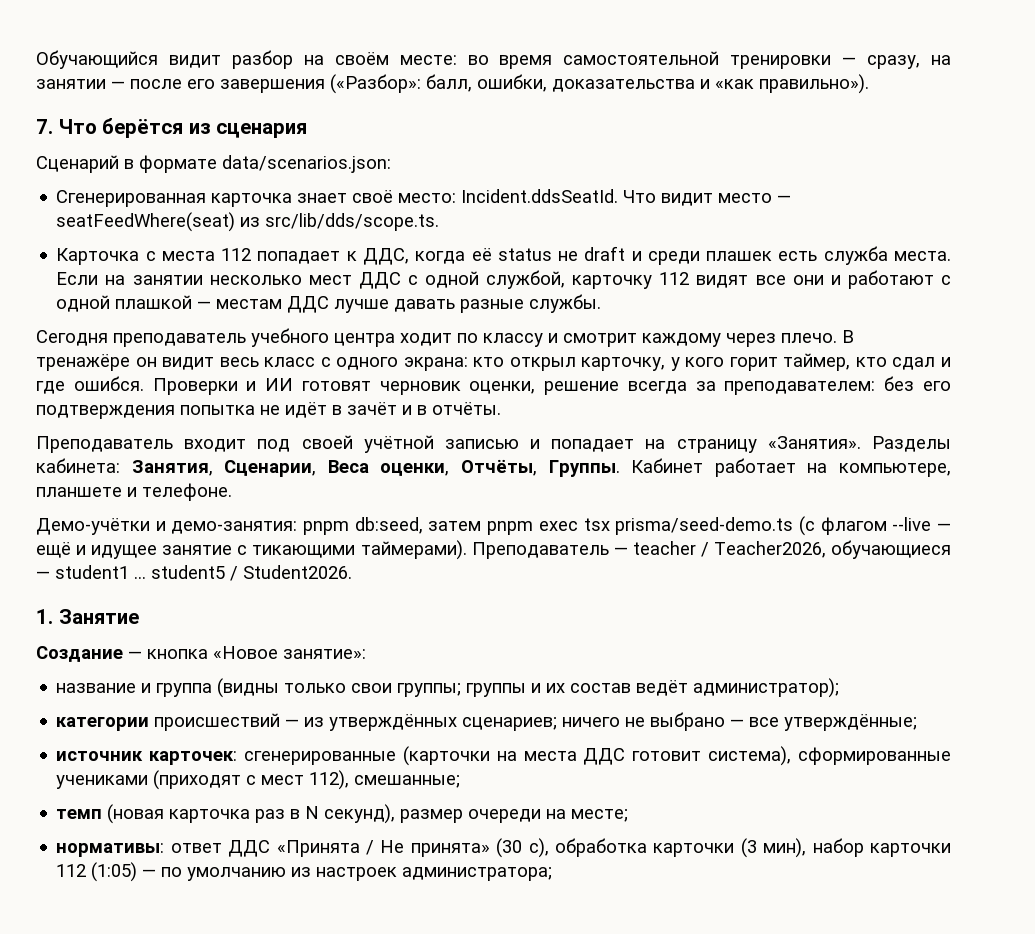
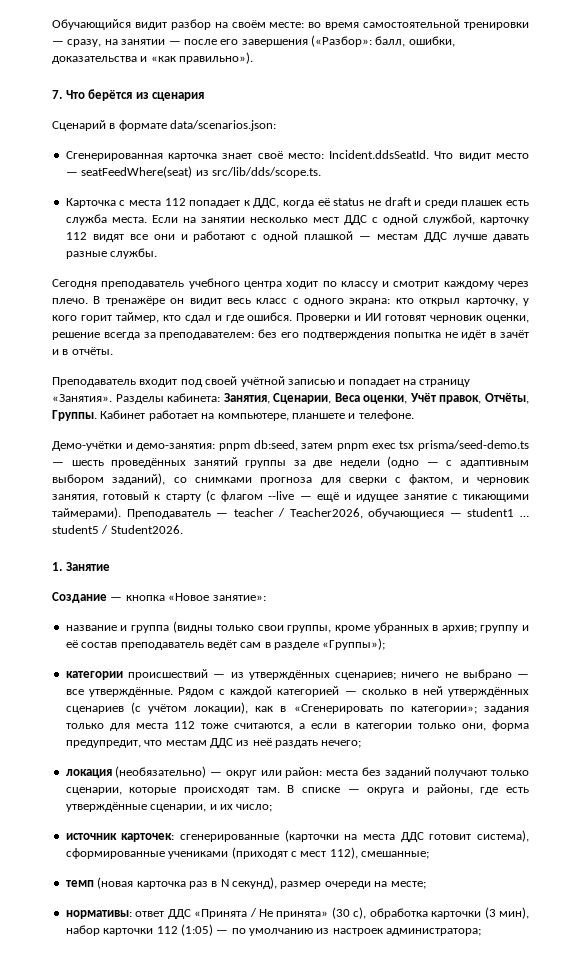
- Разделы кабинета: Занятия, Сценарии, Веса оценки, Отчёты, Группы.
+ Разделы кабинета: Занятия, Сценарии, Веса оценки, Учёт правок, Отчёты, Группы.
- Демо-учётки и демо-занятия: pnpm db:seed, затем pnpm exec tsx prisma/seed-demo.ts (с флагом --live — ещё и идущее занятие с тикающими таймерами).
+ Демо-учётки и демо-занятия: pnpm db:seed, затем pnpm exec tsx prisma/seed-demo.ts — шесть проведённых занятий группы за две недели (одно — с адаптивным выбором заданий), со снимками прогноза для сверки с фактом, и черновик занятия, готовый к старту (с флагом --live — ещё и идущее занятие с тикающими таймерами).
- название и группа (видны только свои группы; группы и их состав ведёт администратор);
+ название и группа (видны только свои группы, кроме убранных в архив; группу и её состав преподаватель ведёт сам в разделе «Группы»);
- категории происшествий — из утверждённых сценариев; ничего не выбрано — все утверждённые;
+ категории происшествий — из утверждённых сценариев; ничего не выбрано — все утверждённые. Рядом с каждой категорией — сколько в ней утверждённых сценариев (с учётом локации), как в «Сгенерировать по категории»; задания только для места 112 тоже считаются, а если в категории только они, форма предупредит, что местам ДДС из неё раздать нечего;
+ локация (необязательно) — округ или район: места без заданий получают только сценарии, которые происходят там. В списке — округа и районы, где есть утверждённые сценарии, и их число;

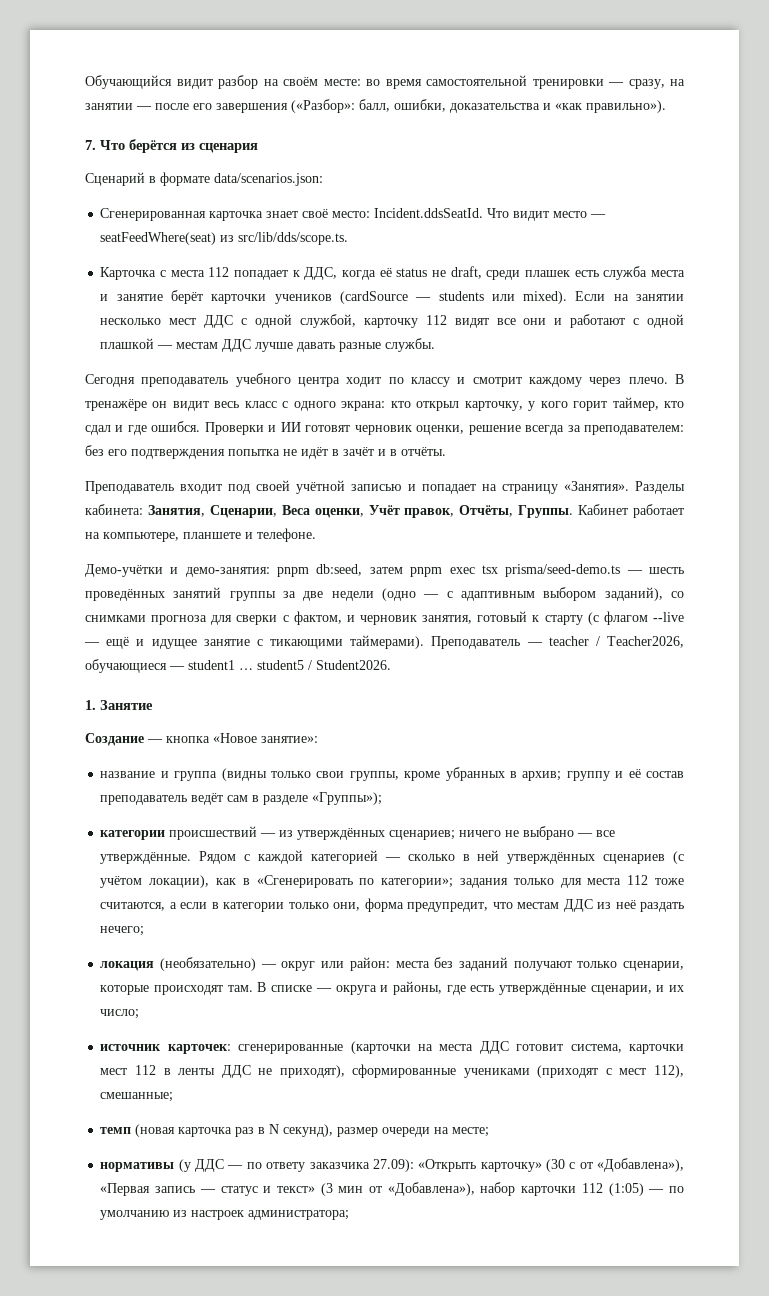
- Карточка с места 112 попадает к ДДС, когда её status не draft и среди плашек есть служба места.
+ Карточка с места 112 попадает к ДДС, когда её status не draft, среди плашек есть служба места и занятие берёт карточки учеников (cardSource — students или mixed).
- источник карточек: сгенерированные (карточки на места ДДС готовит система), сформированные учениками (приходят с мест 112), смешанные;
+ источник карточек: сгенерированные (карточки на места ДДС готовит система, карточки мест 112 в ленты ДДС не приходят), сформированные учениками (приходят с мест 112), смешанные;
- нормативы: ответ ДДС «Принята / Не принята» (30 с), обработка карточки (3 мин), набор карточки 112 (1:05) — по умолчанию из настроек администратора;
+ нормативы (у ДДС — по ответу заказчика 27.09): «Открыть карточку» (30 с от «Добавлена»), «Первая запись — статус и текст» (3 мин от «Добавлена»), набор карточки 112 (1:05) — по умолчанию из настроек администратора;

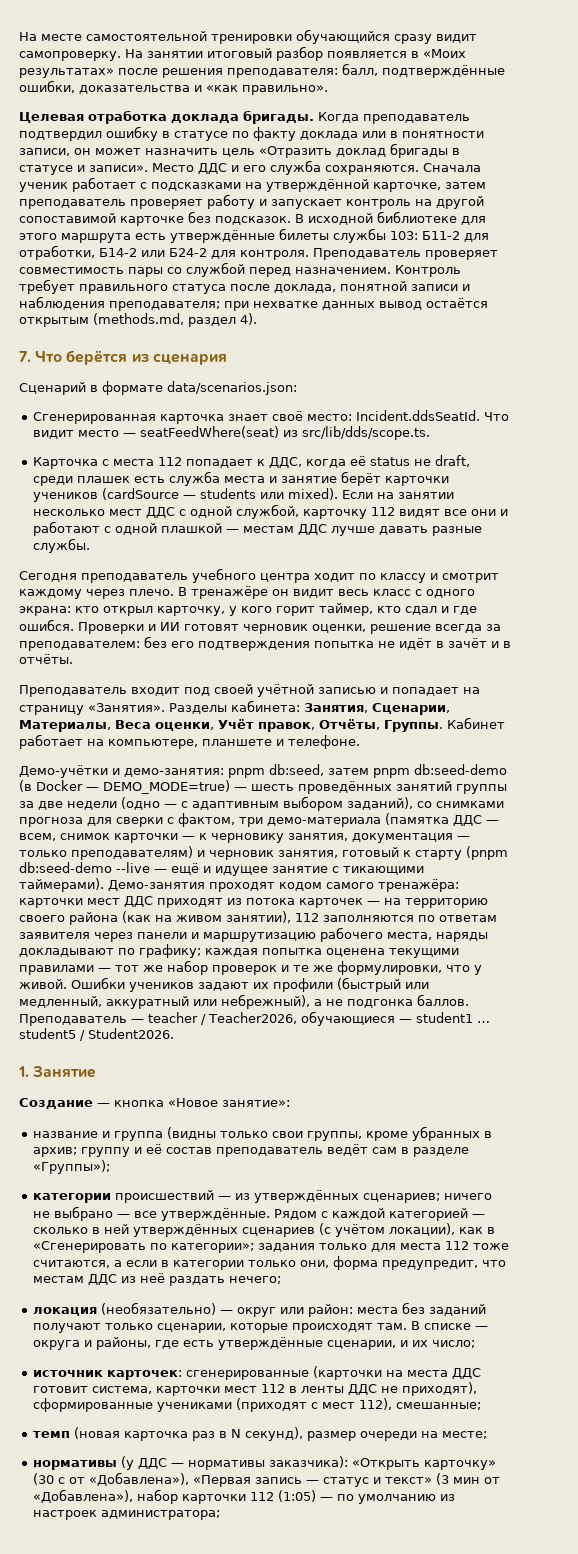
- Обучающийся видит разбор на своём месте: во время самостоятельной тренировки — сразу, на занятии — после его завершения («Разбор»: балл, ошибки, доказательства и «как правильно»).
+ На месте самостоятельной тренировки обучающийся сразу видит самопроверку. На занятии итоговый разбор появляется в «Моих результатах» после решения преподавателя: балл, подтверждённые ошибки, доказательства и «как правильно».
+ Целевая отработка доклада бригады. Когда преподаватель подтвердил ошибку в статусе по факту доклада или в понятности записи, он может назначить цель «Отразить доклад бригады в статусе и записи». Место ДДС и его служба сохраняются. Сначала ученик работает с подсказками на утверждённой карточке, затем преподаватель проверяет работу и запускает контроль на другой сопоставимой карточке без подсказок. В исходной библиотеке для этого маршрута есть утверждённые билеты службы 103: Б11-2 для отработки, Б14-2 или Б24-2 для контроля. Преподаватель проверяет совместимость пары со службой перед назначением. Контроль требует правильного статуса после доклада, понятной записи и наблюдения преподавателя; при нехватке данных вывод остаётся открытым (methods.md, раздел 4).
- Разделы кабинета: Занятия, Сценарии, Веса оценки, Учёт правок, Отчёты, Группы.
+ Разделы кабинета: Занятия, Сценарии, Материалы, Веса оценки, Учёт правок, Отчёты, Группы.
- Демо-учётки и демо-занятия: pnpm db:seed, затем pnpm exec tsx prisma/seed-demo.ts — шесть проведённых занятий группы за две недели (одно — с адаптивным выбором заданий), со снимками прогноза для сверки с фактом, и черновик занятия, готовый к старту (с флагом --live — ещё и идущее занятие с тикающими таймерами).
+ Демо-учётки и демо-занятия: pnpm db:seed, затем pnpm db:seed-demo (в Docker — DEMO_MODE=true) — шесть проведённых занятий группы за две недели (одно — с адаптивным выбором заданий), со снимками прогноза для сверки с фактом, три демо-материала (памятка ДДС — всем, снимок карточки — к черновику занятия, документация — только преподавателям) и черновик занятия, готовый к старту (pnpm db:seed-demo --live — ещё и идущее занятие с тикающими таймерами).
+ Демо-занятия проходят кодом самого тренажёра: карточки мест ДДС приходят из потока карточек — на территорию своего района (как на живом занятии), 112 заполняются по ответам заявителя через панели и маршрутизацию рабочего места, наряды докладывают по графику; каждая попытка оценена текущими правилами — тот же набор проверок и те же формулировки, что у живой. Ошибки учеников задают их профили (быстрый или медленный, аккуратный или небрежный), а не подгонка баллов.
- нормативы (у ДДС — по ответу заказчика 27.09): «Открыть карточку» (30 с от «Добавлена»), «Первая запись — статус и текст» (3 мин от «Добавлена»), набор карточки 112 (1:05) — по умолчанию из настроек администратора;
+ нормативы (у ДДС — нормативы заказчика): «Открыть карточку» (30 с от «Добавлена»), «Первая запись — статус и текст» (3 мин от «Добавлена»), набор карточки 112 (1:05) — по умолчанию из настроек администратора;

